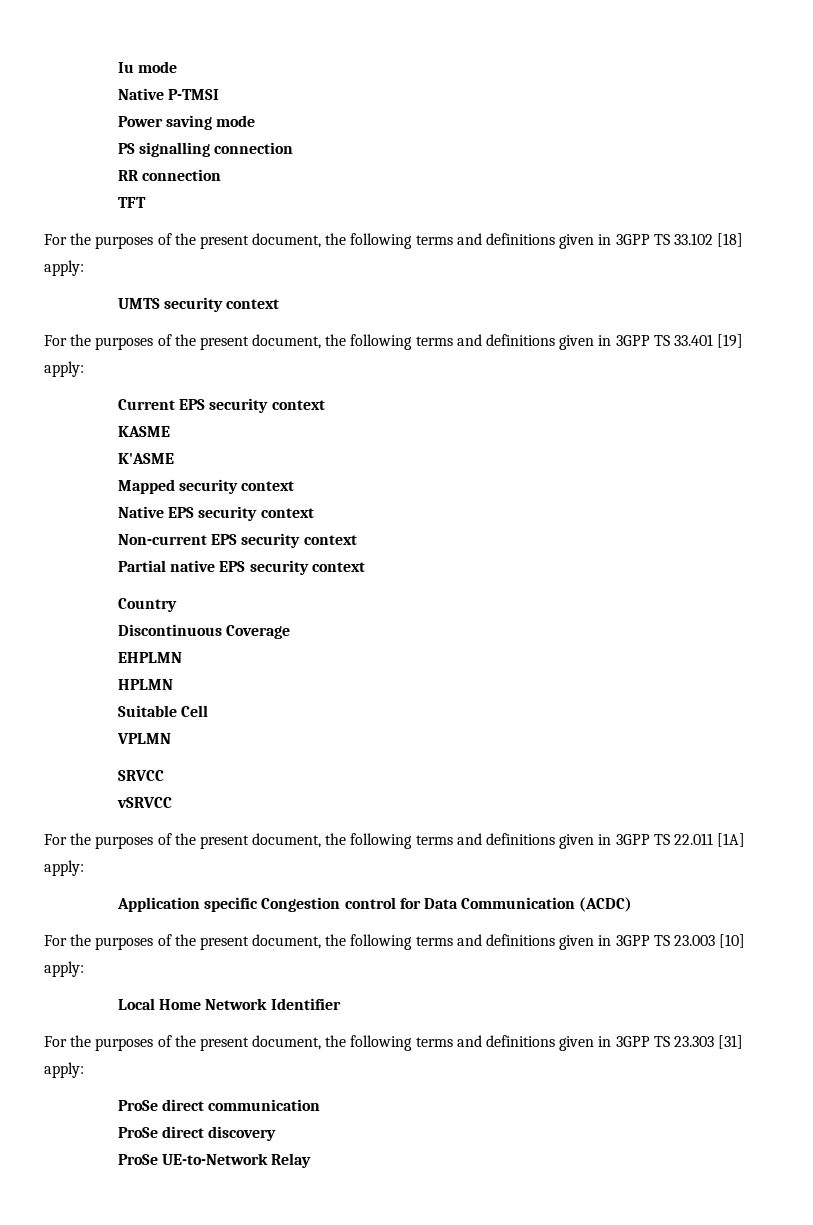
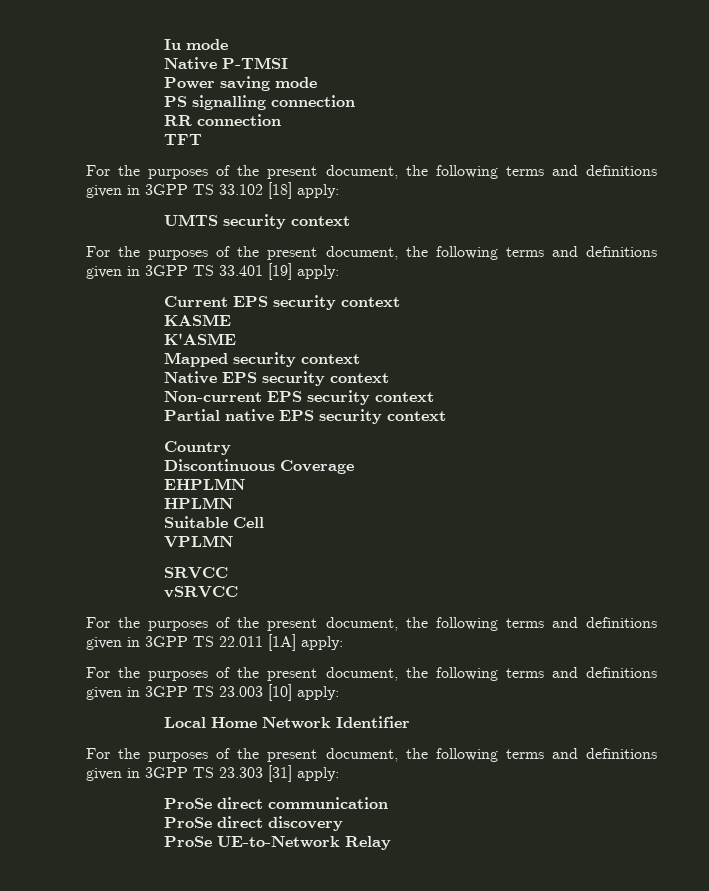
- Application specific Congestion control for Data Communication (ACDC)

